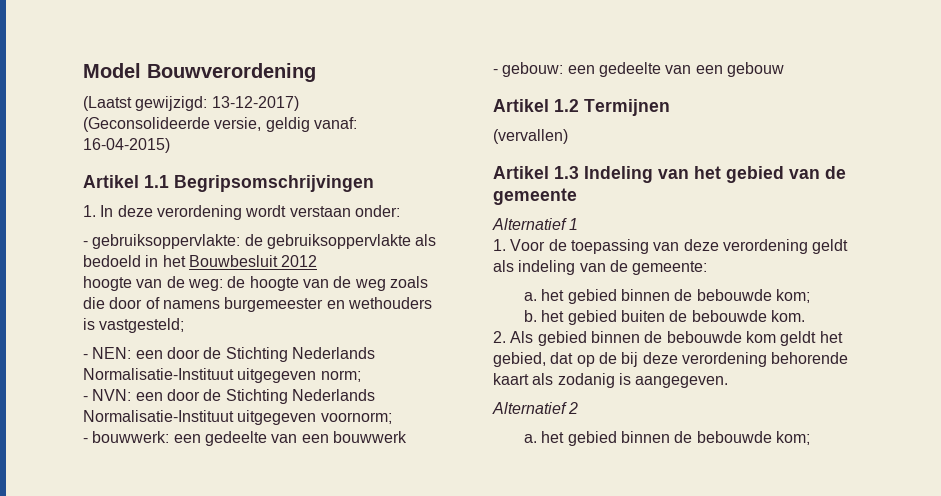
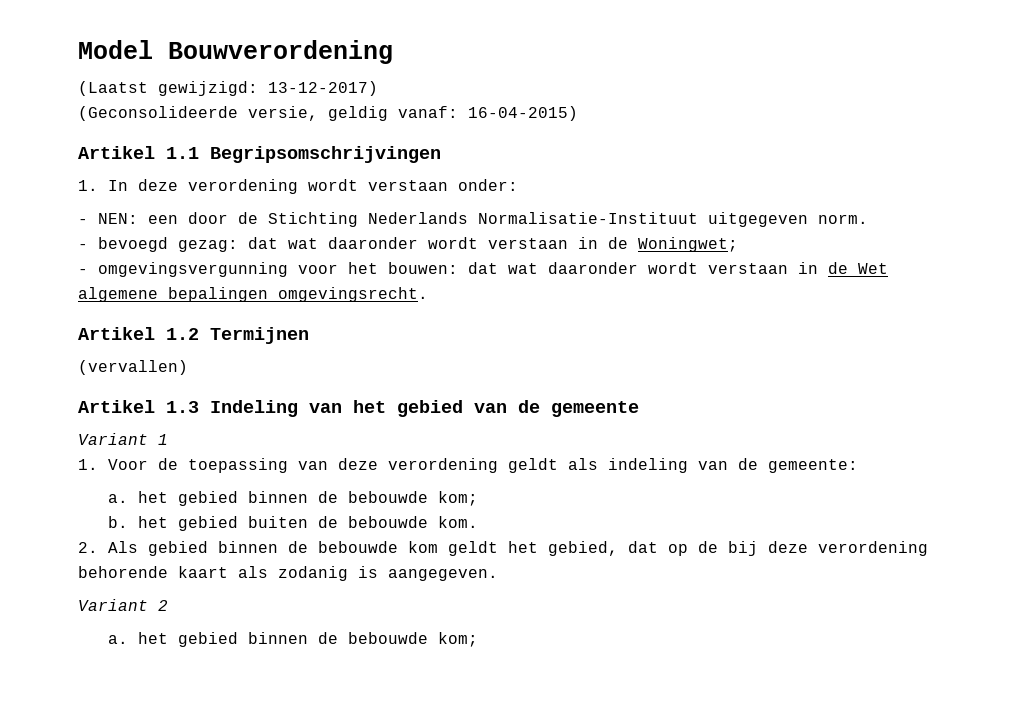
- - gebruiksoppervlakte: de gebruiksoppervlakte als bedoeld in het Bouwbesluit 2012
- hoogte van de weg: de hoogte van de weg zoals die door of namens burgemeester en wethouders is vastgesteld;
- - NEN: een door de Stichting Nederlands Normalisatie-Instituut uitgegeven norm;
- - NVN: een door de Stichting Nederlands Normalisatie-Instituut uitgegeven voornorm;
- - bouwwerk: een gedeelte van een bouwwerk
- - gebouw: een gedeelte van een gebouw
+ - NEN: een door de Stichting Nederlands Normalisatie-Instituut uitgegeven norm.
+ - bevoegd gezag: dat wat daaronder wordt verstaan in de Woningwet;
+ - omgevingsvergunning voor het bouwen: dat wat daaronder wordt verstaan in de Wet algemene bepalingen omgevingsrecht.
- Alternatief 1
+ Variant 1
- Alternatief 2
+ Variant 2

